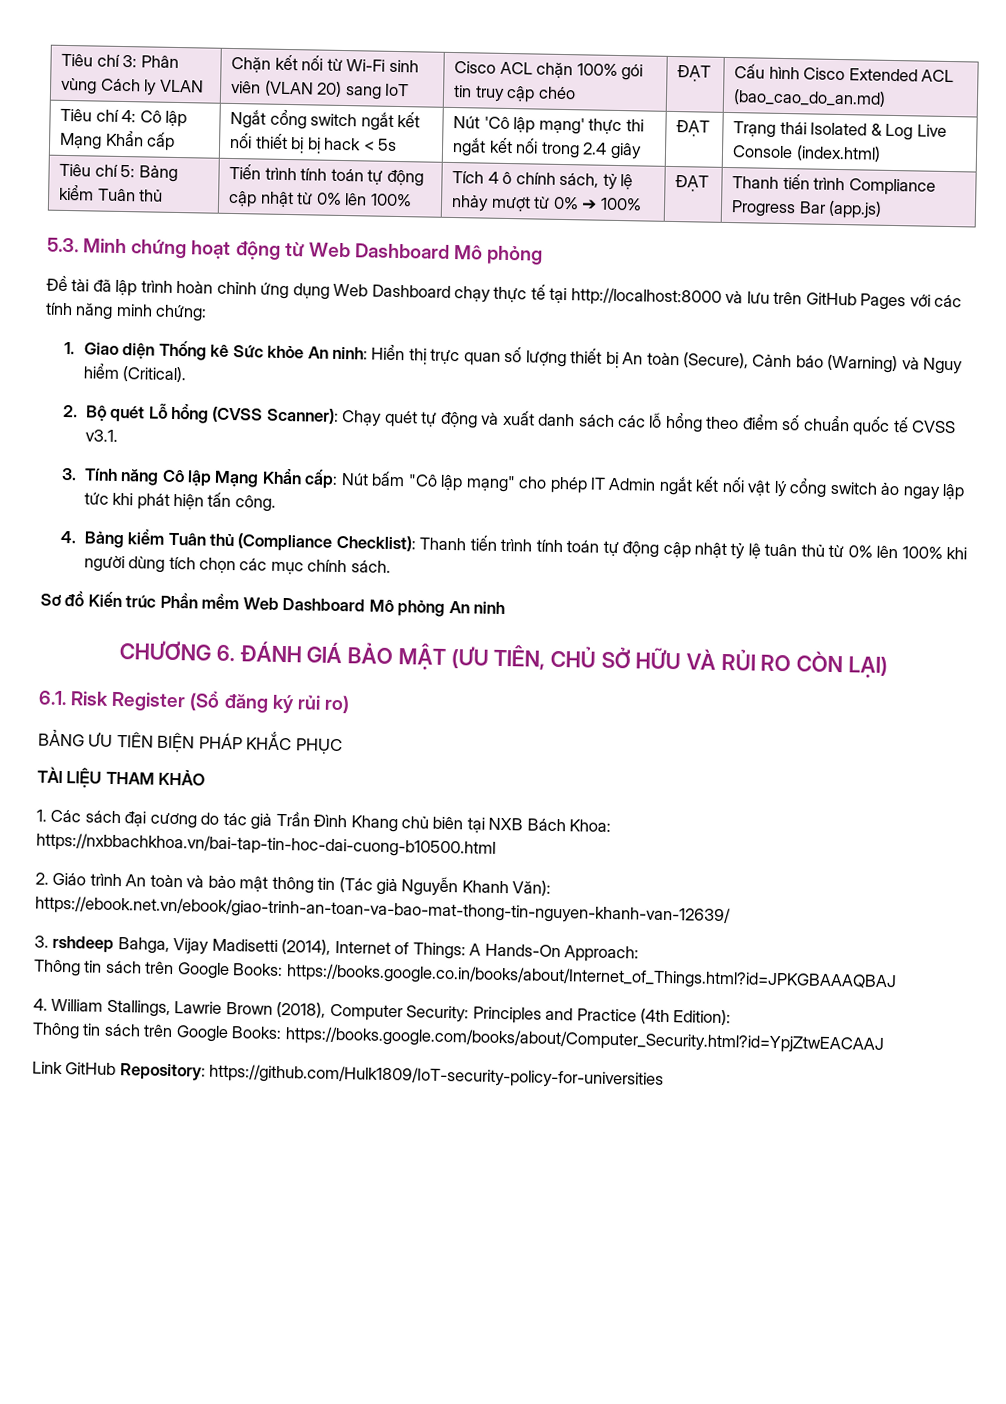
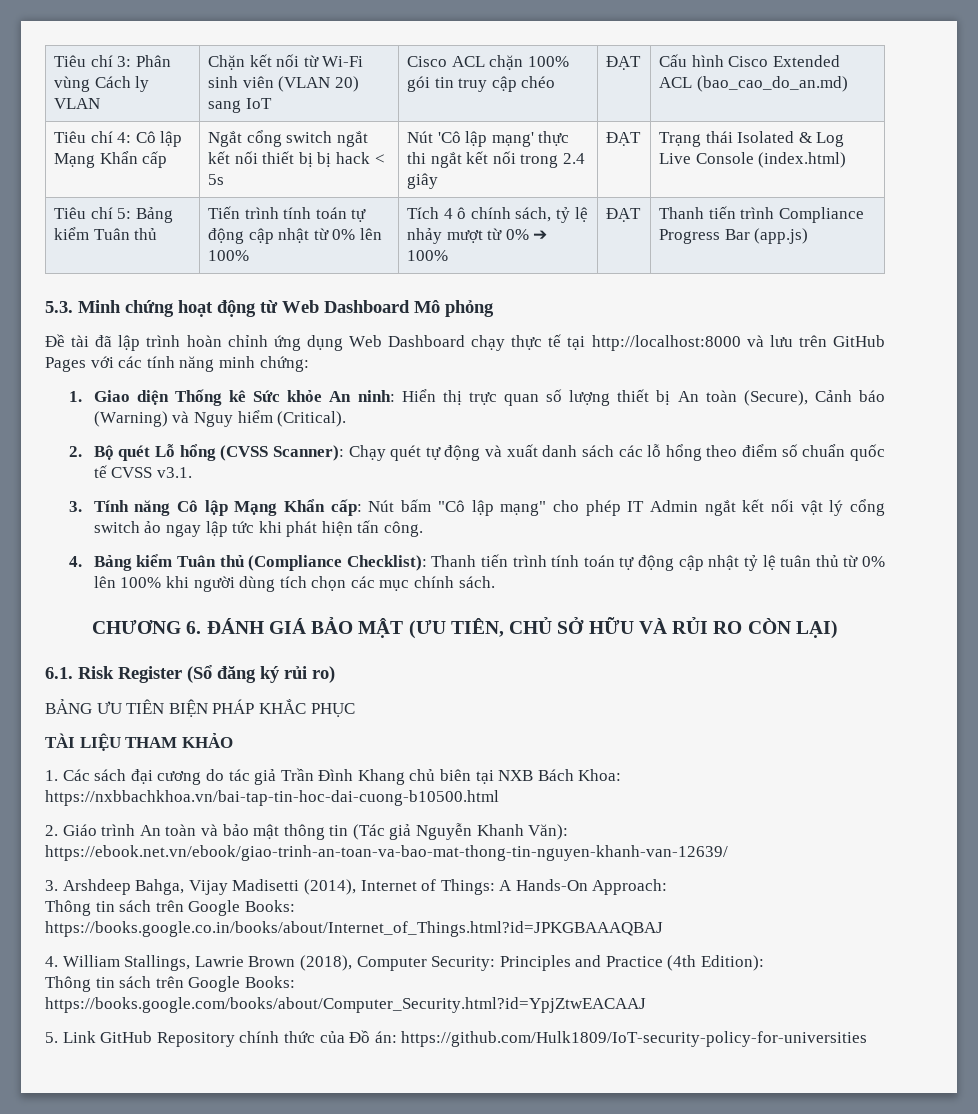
- Sơ đồ Kiến trúc Phần mềm Web Dashboard Mô phỏng An ninh
- 3. rshdeep Bahga, Vijay Madisetti (2014), Internet of Things: A Hands-On Approach:
+ 3. Arshdeep Bahga, Vijay Madisetti (2014), Internet of Things: A Hands-On Approach:
- Link GitHub Repository: https://github.com/Hulk1809/IoT-security-policy-for-universities
+ 5. Link GitHub Repository chính thức của Đồ án: https://github.com/Hulk1809/IoT-security-policy-for-universities

